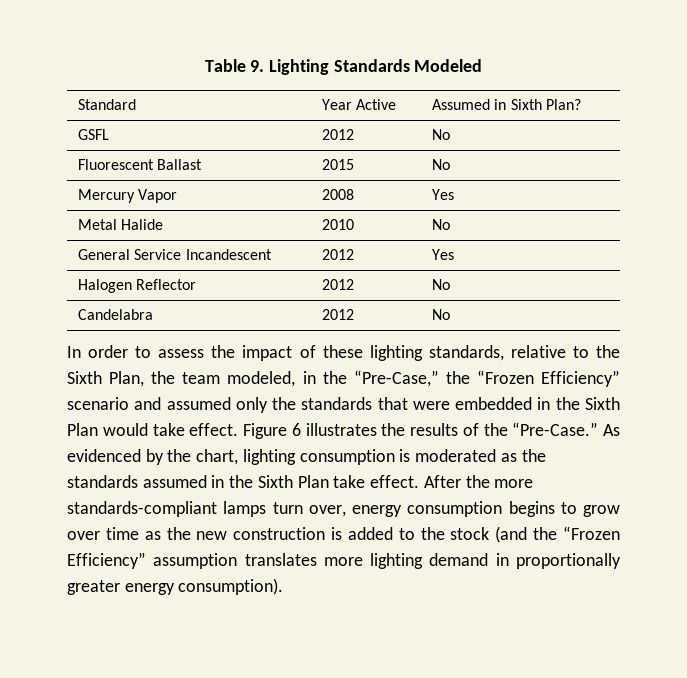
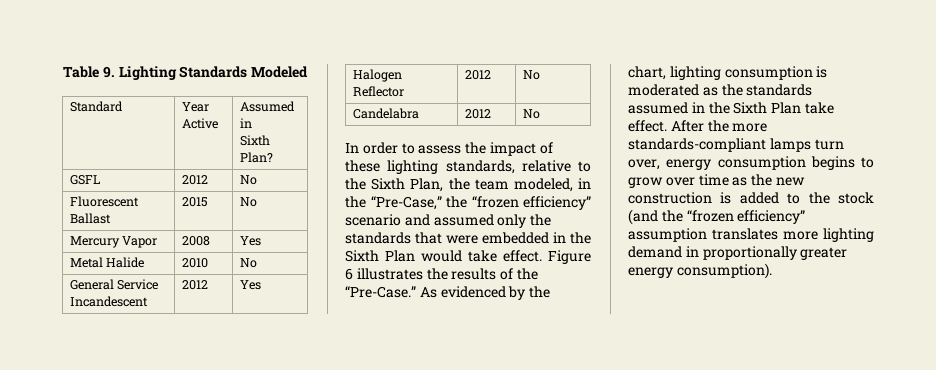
- Standard | Year Active | Assumed in Sixth Plan?
+ Standard | Year Active | Assumed in
+ Sixth Plan?
- In order to assess the impact of these lighting standards, relative to the Sixth Plan, the team modeled, in the “Pre-Case,” the “Frozen Efficiency” scenario and assumed only the standards that were embedded in the Sixth Plan would take effect.
+ In order to assess the impact of these lighting standards, relative to the Sixth Plan, the team modeled, in the “Pre-Case,” the “frozen efficiency” scenario and assumed only the standards that were embedded in the Sixth Plan would take effect.
- After the more standards-compliant lamps turn over, energy consumption begins to grow over time as the new construction is added to the stock (and the “Frozen Efficiency” assumption translates more lighting demand in proportionally greater energy consumption).
+ After the more standards-compliant lamps turn over, energy consumption begins to grow over time as the new construction is added to the stock (and the “frozen efficiency” assumption translates more lighting demand in proportionally greater energy consumption).

